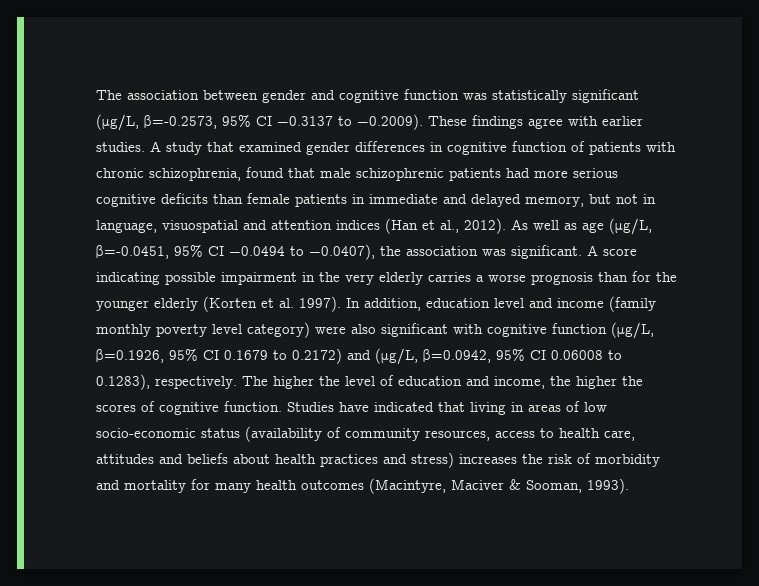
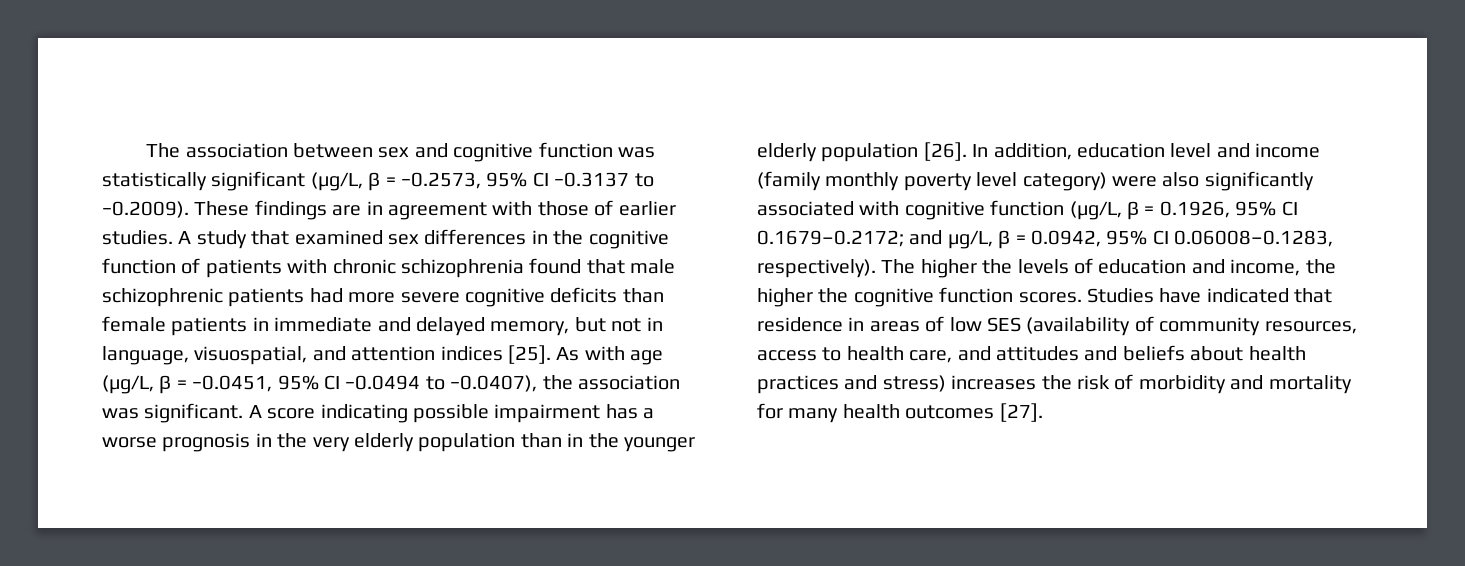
- The association between gender and cognitive function was statistically significant (μg/L, β=-0.2573, 95% CI −0.3137 to −0.2009). These findings agree with earlier studies.
+ The association between sex and cognitive function was statistically significant (μg/L, β = −0.2573, 95% CI −0.3137 to −0.2009). These findings are in agreement with those of earlier studies.
- A study that examined gender differences in cognitive function of patients with chronic schizophrenia, found that male schizophrenic patients had more serious cognitive deficits than female patients in immediate and delayed memory, but not in language, visuospatial and attention indices (Han et al., 2012). As well as age (μg/L, β=-0.0451, 95% CI −0.0494 to −0.0407), the association was significant.
+ A study that examined sex differences in the cognitive function of patients with chronic schizophrenia found that male schizophrenic patients had more severe cognitive deficits than female patients in immediate and delayed memory, but not in language, visuospatial, and attention indices [25]. As with age (μg/L, β = −0.0451, 95% CI −0.0494 to −0.0407), the association was significant.
- A score indicating possible impairment in the very elderly carries a worse prognosis than for the younger elderly (Korten et al. 1997).
+ A score indicating possible impairment has a worse prognosis in the very elderly population than in the younger elderly population [26].
- In addition, education level and income (family monthly poverty level category) were also significant with cognitive function (μg/L, β=0.1926, 95% CI 0.1679 to 0.2172) and (μg/L, β=0.0942, 95% CI 0.06008 to 0.1283), respectively.
+ In addition, education level and income (family monthly poverty level category) were also significantly associated with cognitive function (μg/L, β = 0.1926, 95% CI 0.1679–0.2172; and μg/L, β = 0.0942, 95% CI 0.06008–0.1283, respectively).
- The higher the level of education and income, the higher the scores of cognitive function.
+ The higher the levels of education and income, the higher the cognitive function scores.
- Studies have indicated that living in areas of low socio-economic status (availability of community resources, access to health care, attitudes and beliefs about health practices and stress) increases the risk of morbidity and mortality for many health outcomes (Macintyre, Maciver & Sooman, 1993).
+ Studies have indicated that residence in areas of low SES (availability of community resources, access to health care, and attitudes and beliefs about health practices and stress) increases the risk of morbidity and mortality for many health outcomes [27].

